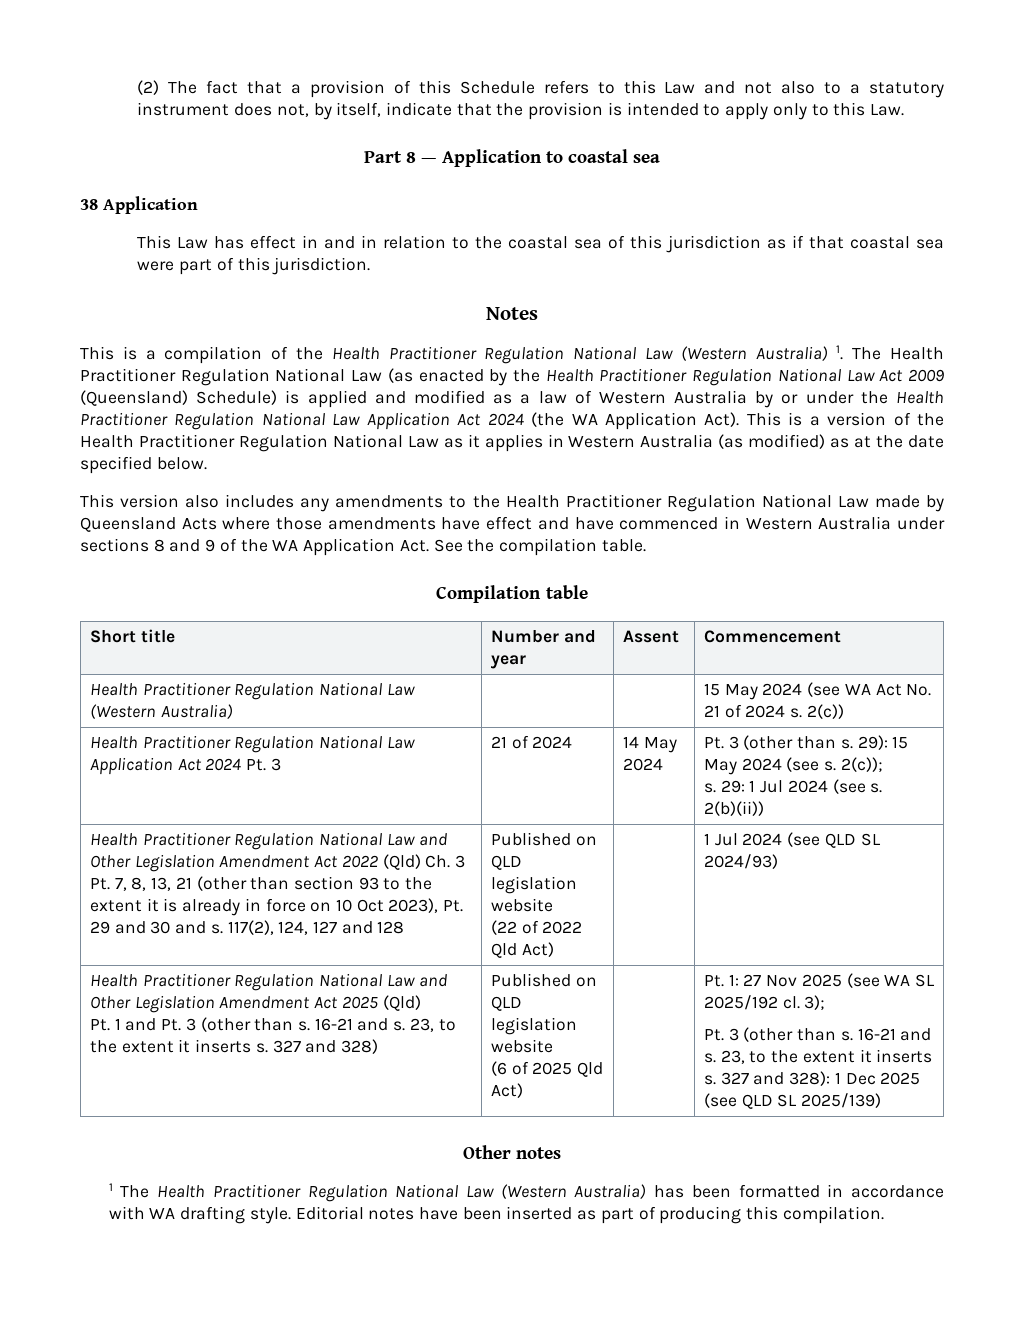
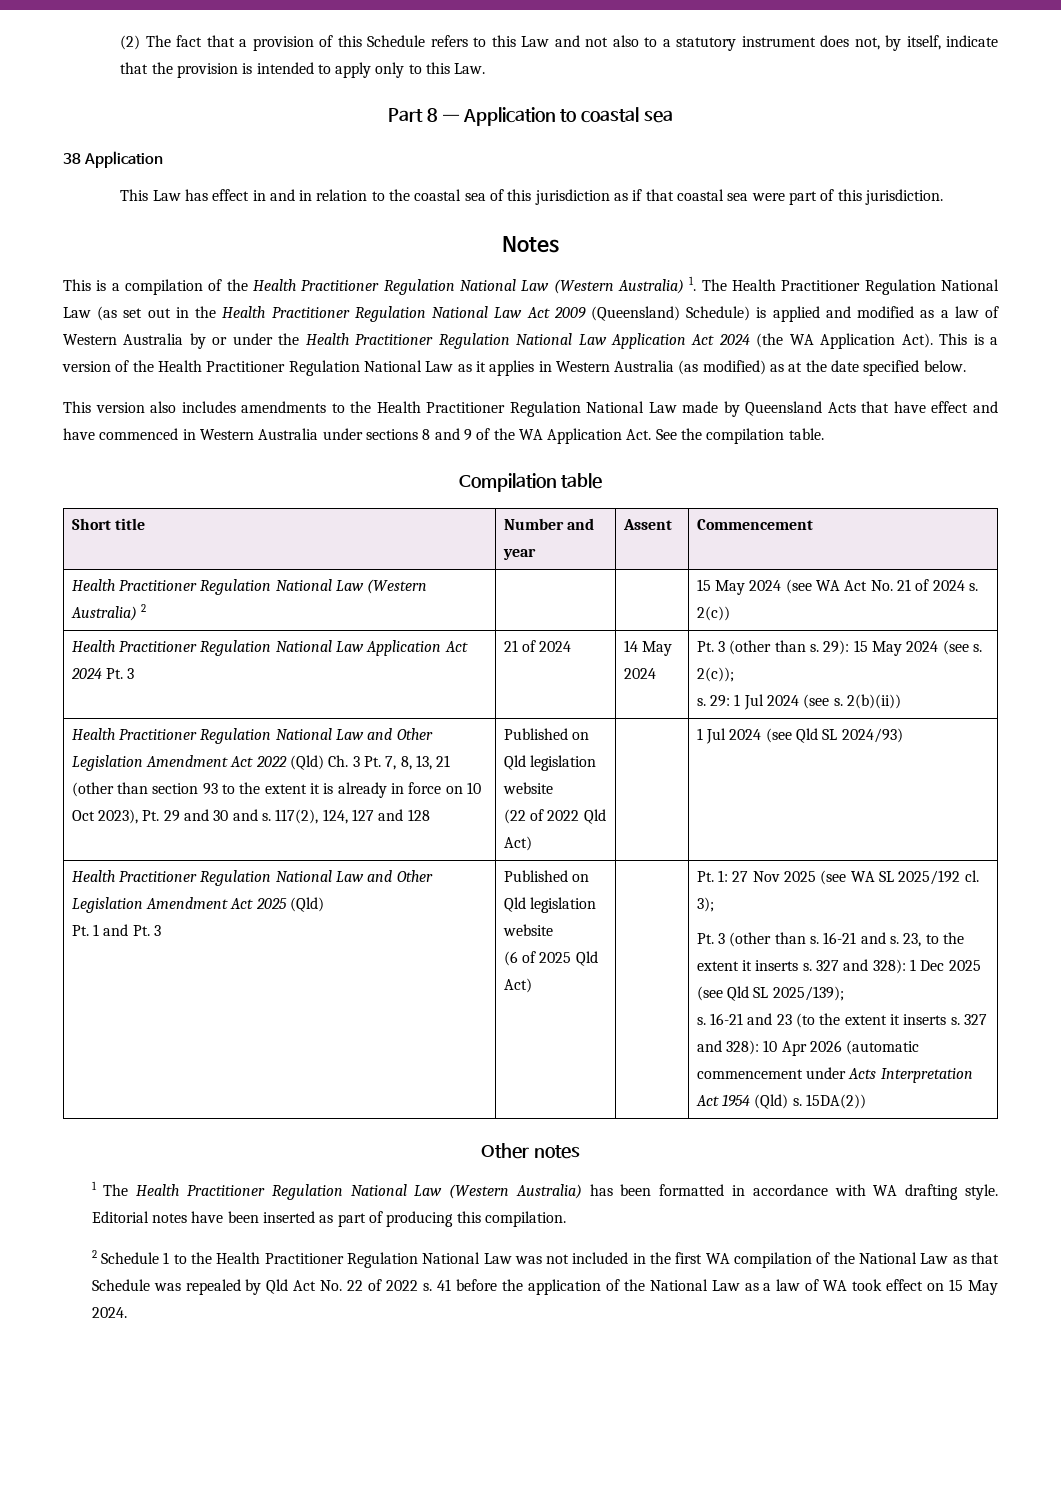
- This is a compilation of the Health Practitioner Regulation National Law (Western Australia) 1. The Health Practitioner Regulation National Law (as enacted by the Health Practitioner Regulation National Law Act 2009 (Queensland) Schedule) is applied and modified as a law of Western Australia by or under the Health Practitioner Regulation National Law Application Act 2024 (the WA Application Act).
+ This is a compilation of the Health Practitioner Regulation National Law (Western Australia) 1. The Health Practitioner Regulation National Law (as set out in the Health Practitioner Regulation National Law Act 2009 (Queensland) Schedule) is applied and modified as a law of Western Australia by or under the Health Practitioner Regulation National Law Application Act 2024 (the WA Application Act).
- This version also includes any amendments to the Health Practitioner Regulation National Law made by Queensland Acts where those amendments have effect and have commenced in Western Australia under sections 8 and 9 of the WA Application Act. See the compilation table.
+ This version also includes amendments to the Health Practitioner Regulation National Law made by Queensland Acts that have effect and have commenced in Western Australia under sections 8 and 9 of the WA Application Act. See the compilation table.
- Health Practitioner Regulation National Law (Western Australia) | | | 15 May 2024 (see WA Act No. 21 of 2024 s. 2(c))
+ Health Practitioner Regulation National Law (Western Australia) 2 | | | 15 May 2024 (see WA Act No. 21 of 2024 s. 2(c))
- 117(2), 124, 127 and 128 | Published on QLD legislation website
+ 117(2), 124, 127 and 128 | Published on Qld legislation website
- 1 Jul 2024 (see QLD SL 2024/93)
+ 1 Jul 2024 (see Qld SL 2024/93)
- Pt. 1 and Pt. 3 (other than s. 16-21 and s. 23, to the extent it inserts s. 327 and 328) | Published on QLD legislation website
+ Pt. 1 and Pt. 3 | Published on Qld legislation website
- 327 and 328): 1 Dec 2025 (see QLD SL 2025/139)
+ 327 and 328): 1 Dec 2025 (see Qld SL 2025/139);
+ s. 16-21 and 23 (to the extent it inserts s. 327 and 328): 10 Apr 2026 (automatic commencement under Acts Interpretation Act 1954 (Qld) s. 15DA(2))
+ 2 Schedule 1 to the Health Practitioner Regulation National Law was not included in the first WA compilation of the National Law as that Schedule was repealed by Qld Act No. 22 of 2022 s. 41 before the application of the National Law as a law of WA took effect on 15 May 2024.

